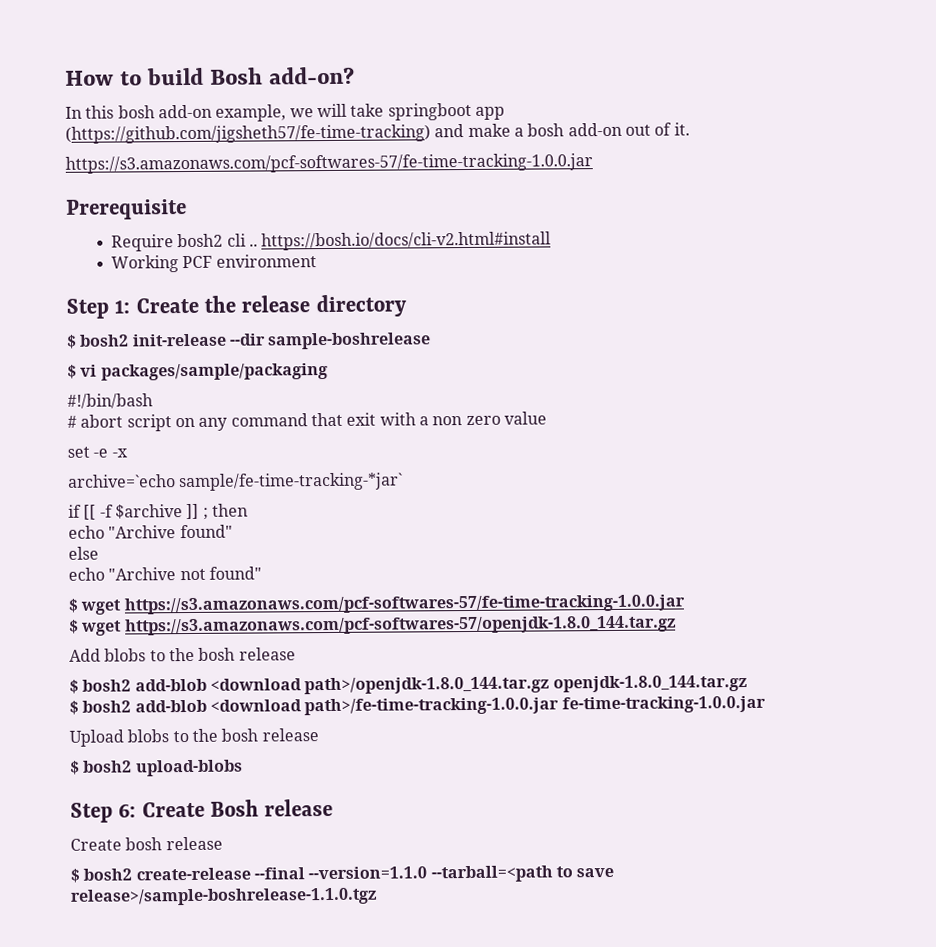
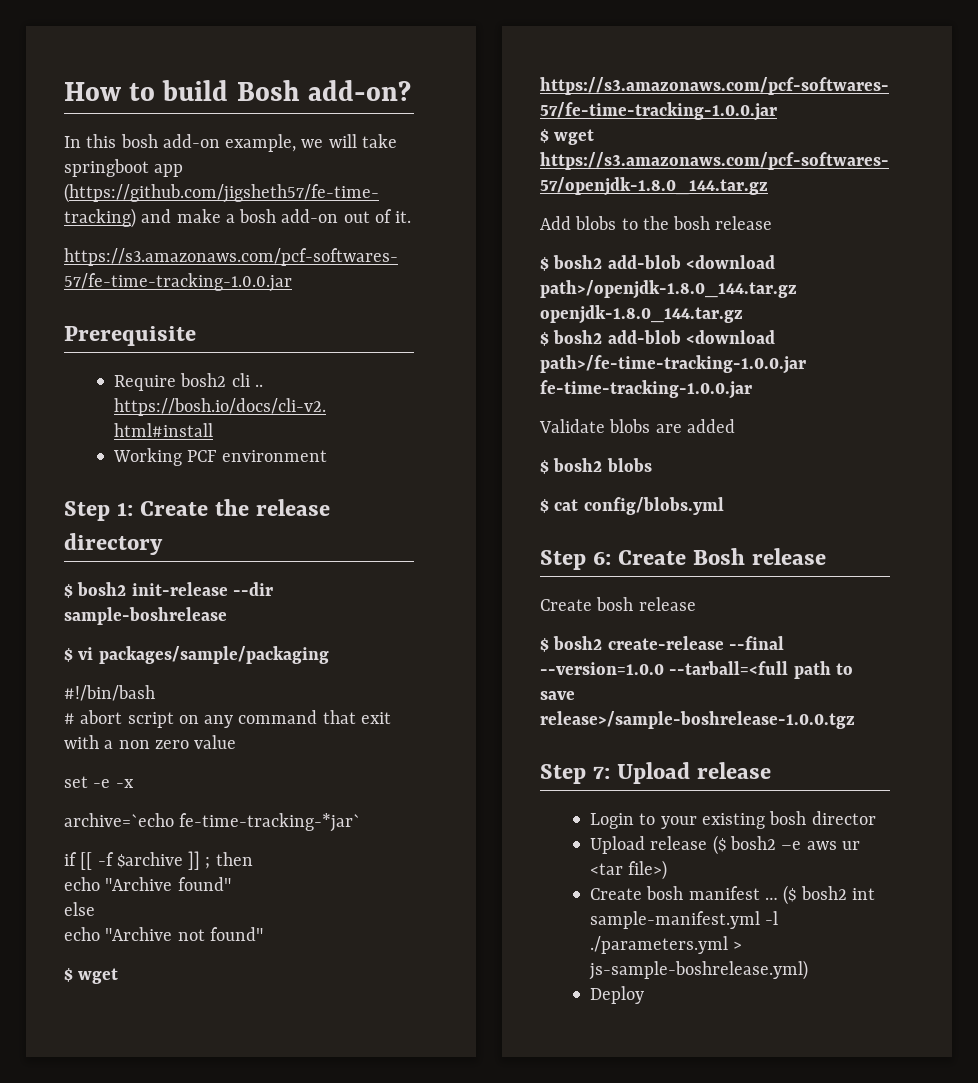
- archive=`echo sample/fe-time-tracking-*jar`
+ archive=`echo fe-time-tracking-*jar`
- Upload blobs to the bosh release
- $ bosh2 upload-blobs
+ Validate blobs are added
+ $ bosh2 blobs
+ $ cat config/blobs.yml
- $ bosh2 create-release --final --version=1.1.0 --tarball=<path to save release>/sample-boshrelease-1.1.0.tgz
+ $ bosh2 create-release --final --version=1.0.0 --tarball=<full path to save release>/sample-boshrelease-1.0.0.tgz
+ Step 7: Upload release
+ Login to your existing bosh director
+ Upload release ($ bosh2 –e aws ur <tar file>)
+ Create bosh manifest … ($ bosh2 int sample-manifest.yml -l ./parameters.yml > js-sample-boshrelease.yml)
+ Deploy

